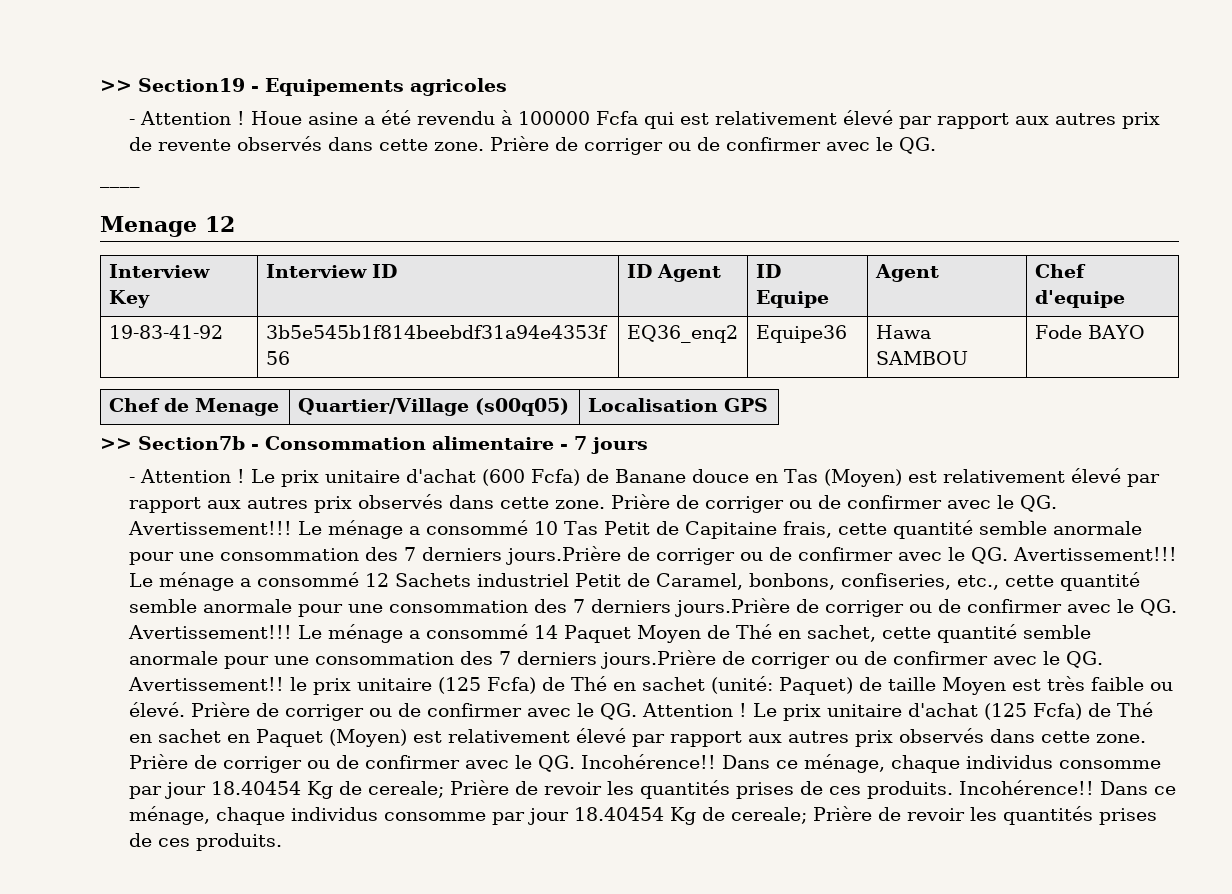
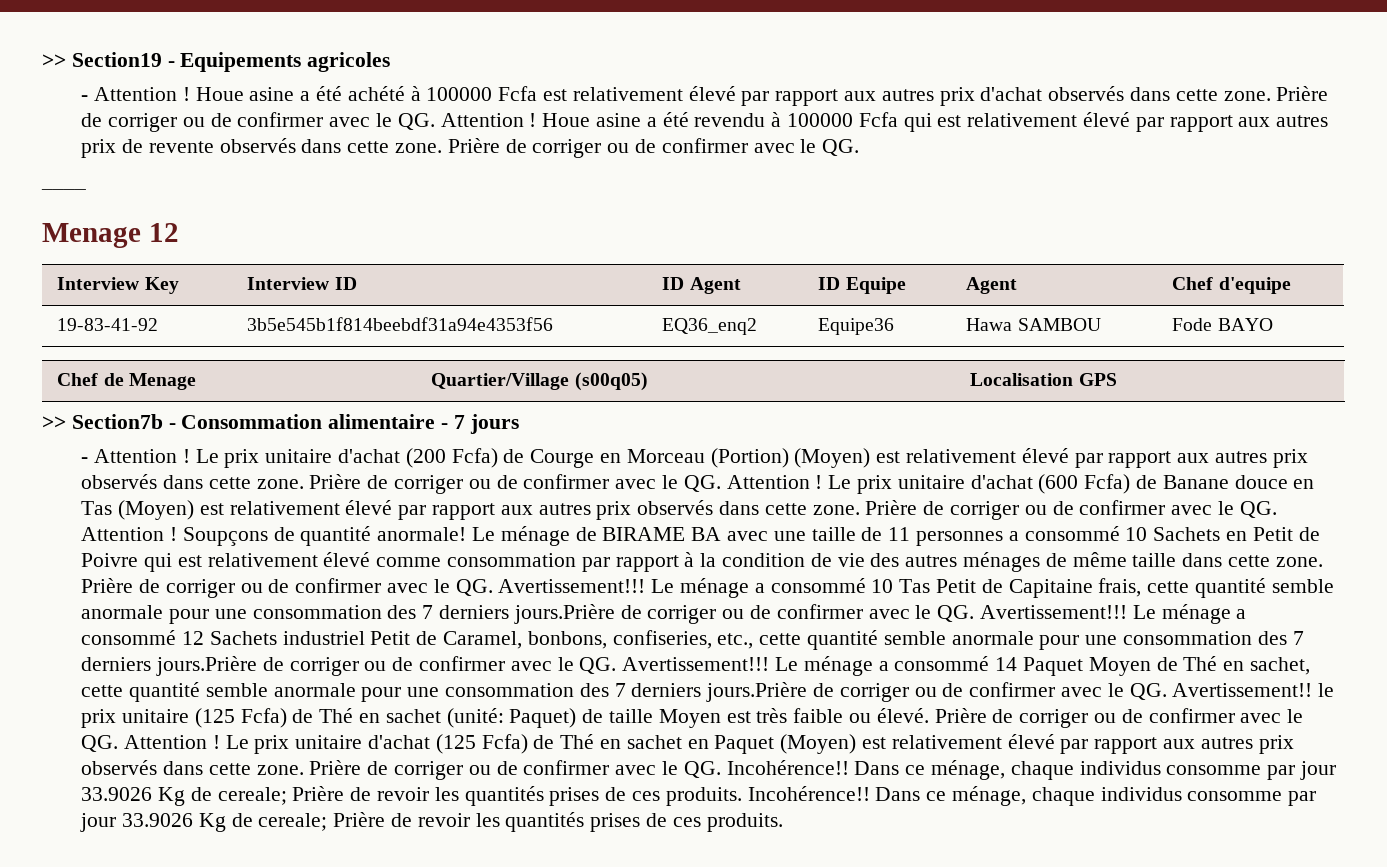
- Houe asine a été revendu à 100000 Fcfa qui est relativement élevé par rapport aux autres prix de revente observés dans cette zone.
+ Houe asine a été achété à 100000 Fcfa est relativement élevé par rapport aux autres prix d'achat observés dans cette zone. Prière de corriger ou de confirmer avec le QG. Attention ! Houe asine a été revendu à 100000 Fcfa qui est relativement élevé par rapport aux autres prix de revente observés dans cette zone.
- Le prix unitaire d'achat (600 Fcfa) de Banane douce en Tas (Moyen) est relativement élevé par rapport aux autres prix observés dans cette zone.
+ Le prix unitaire d'achat (200 Fcfa) de Courge en Morceau (Portion) (Moyen) est relativement élevé par rapport aux autres prix observés dans cette zone. Prière de corriger ou de confirmer avec le QG. Attention ! Le prix unitaire d'achat (600 Fcfa) de Banane douce en Tas (Moyen) est relativement élevé par rapport aux autres prix observés dans cette zone.
- Prière de corriger ou de confirmer avec le QG. Avertissement!!!
+ Prière de corriger ou de confirmer avec le QG. Attention ! Soupçons de quantité anormale! Le ménage de BIRAME BA avec une taille de 11 personnes a consommé 10 Sachets en Petit de Poivre qui est relativement élevé comme consommation par rapport à la condition de vie des autres ménages de même taille dans cette zone. Prière de corriger ou de confirmer avec le QG. Avertissement!!!
- Prière de corriger ou de confirmer avec le QG. Incohérence!! Dans ce ménage, chaque individus consomme par jour 18.40454 Kg de cereale; Prière de revoir les quantités prises de ces produits. Incohérence!! Dans ce ménage, chaque individus consomme par jour 18.40454 Kg de cereale; Prière de revoir les quantités prises de ces produits.
+ Prière de corriger ou de confirmer avec le QG. Incohérence!! Dans ce ménage, chaque individus consomme par jour 33.9026 Kg de cereale; Prière de revoir les quantités prises de ces produits. Incohérence!! Dans ce ménage, chaque individus consomme par jour 33.9026 Kg de cereale; Prière de revoir les quantités prises de ces produits.

